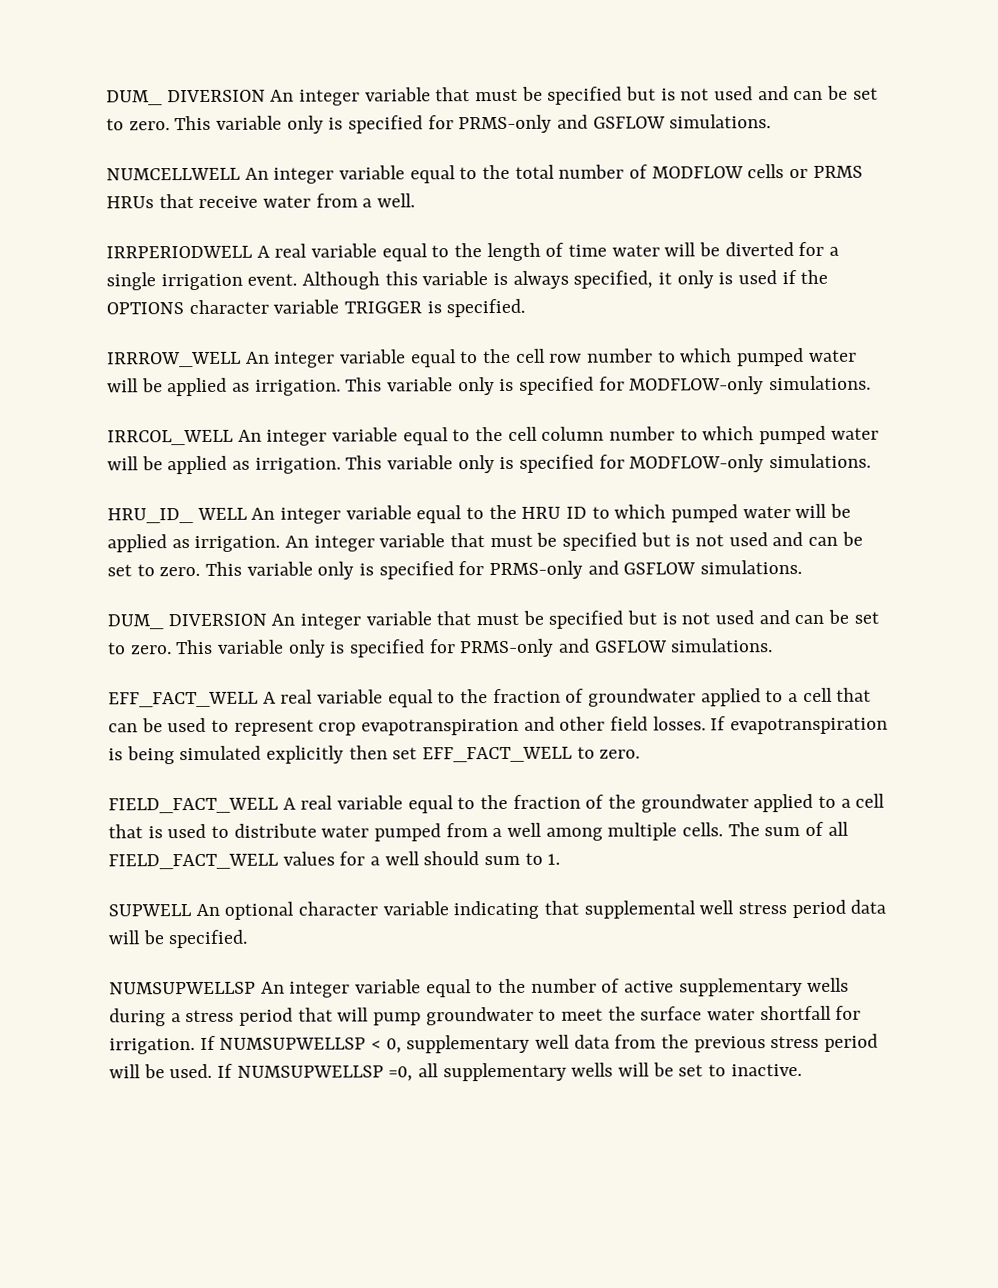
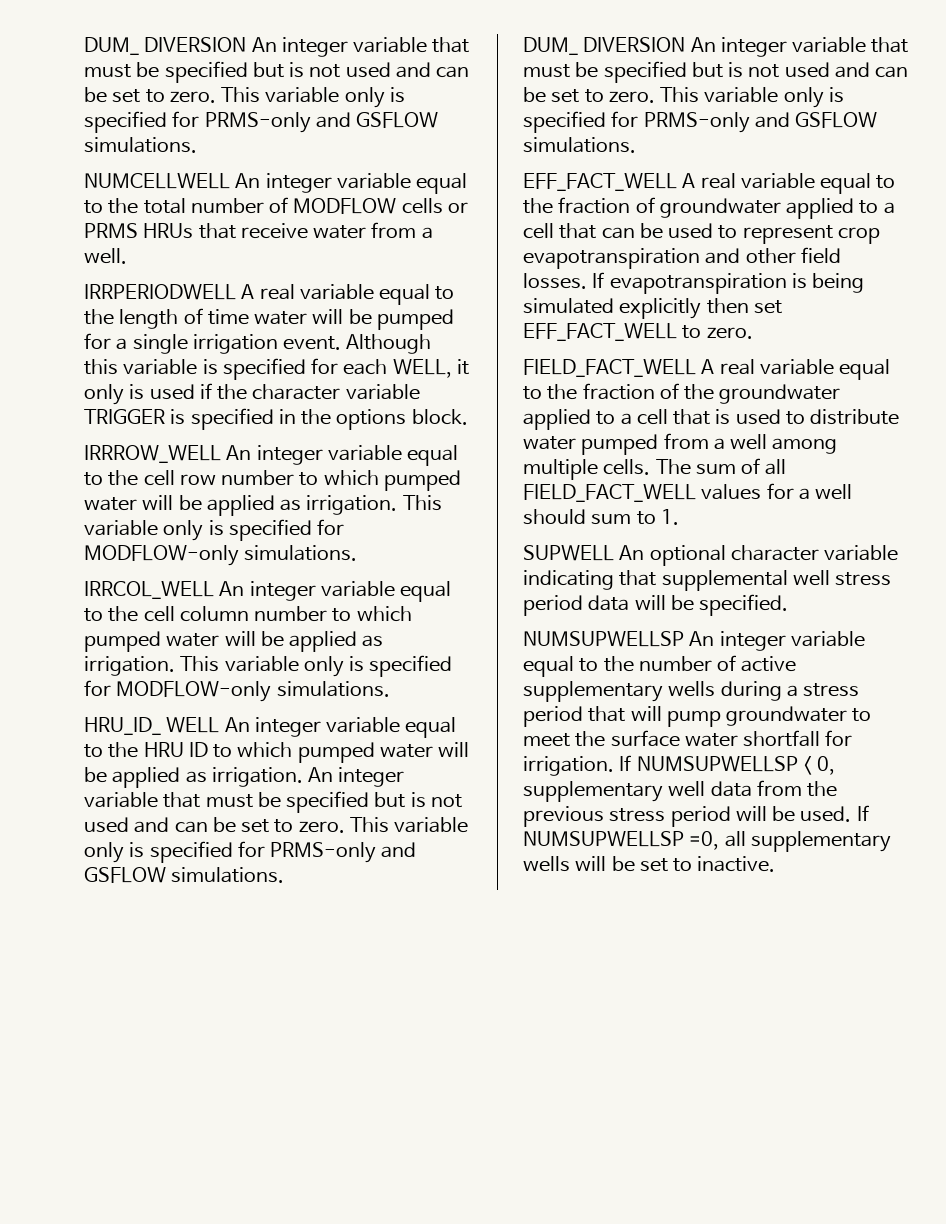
- IRRPERIODWELL A real variable equal to the length of time water will be diverted for a single irrigation event.
+ IRRPERIODWELL A real variable equal to the length of time water will be pumped for a single irrigation event.
- Although this variable is always specified, it only is used if the OPTIONS character variable TRIGGER is specified.
+ Although this variable is specified for each WELL, it only is used if the character variable TRIGGER is specified in the options block.

